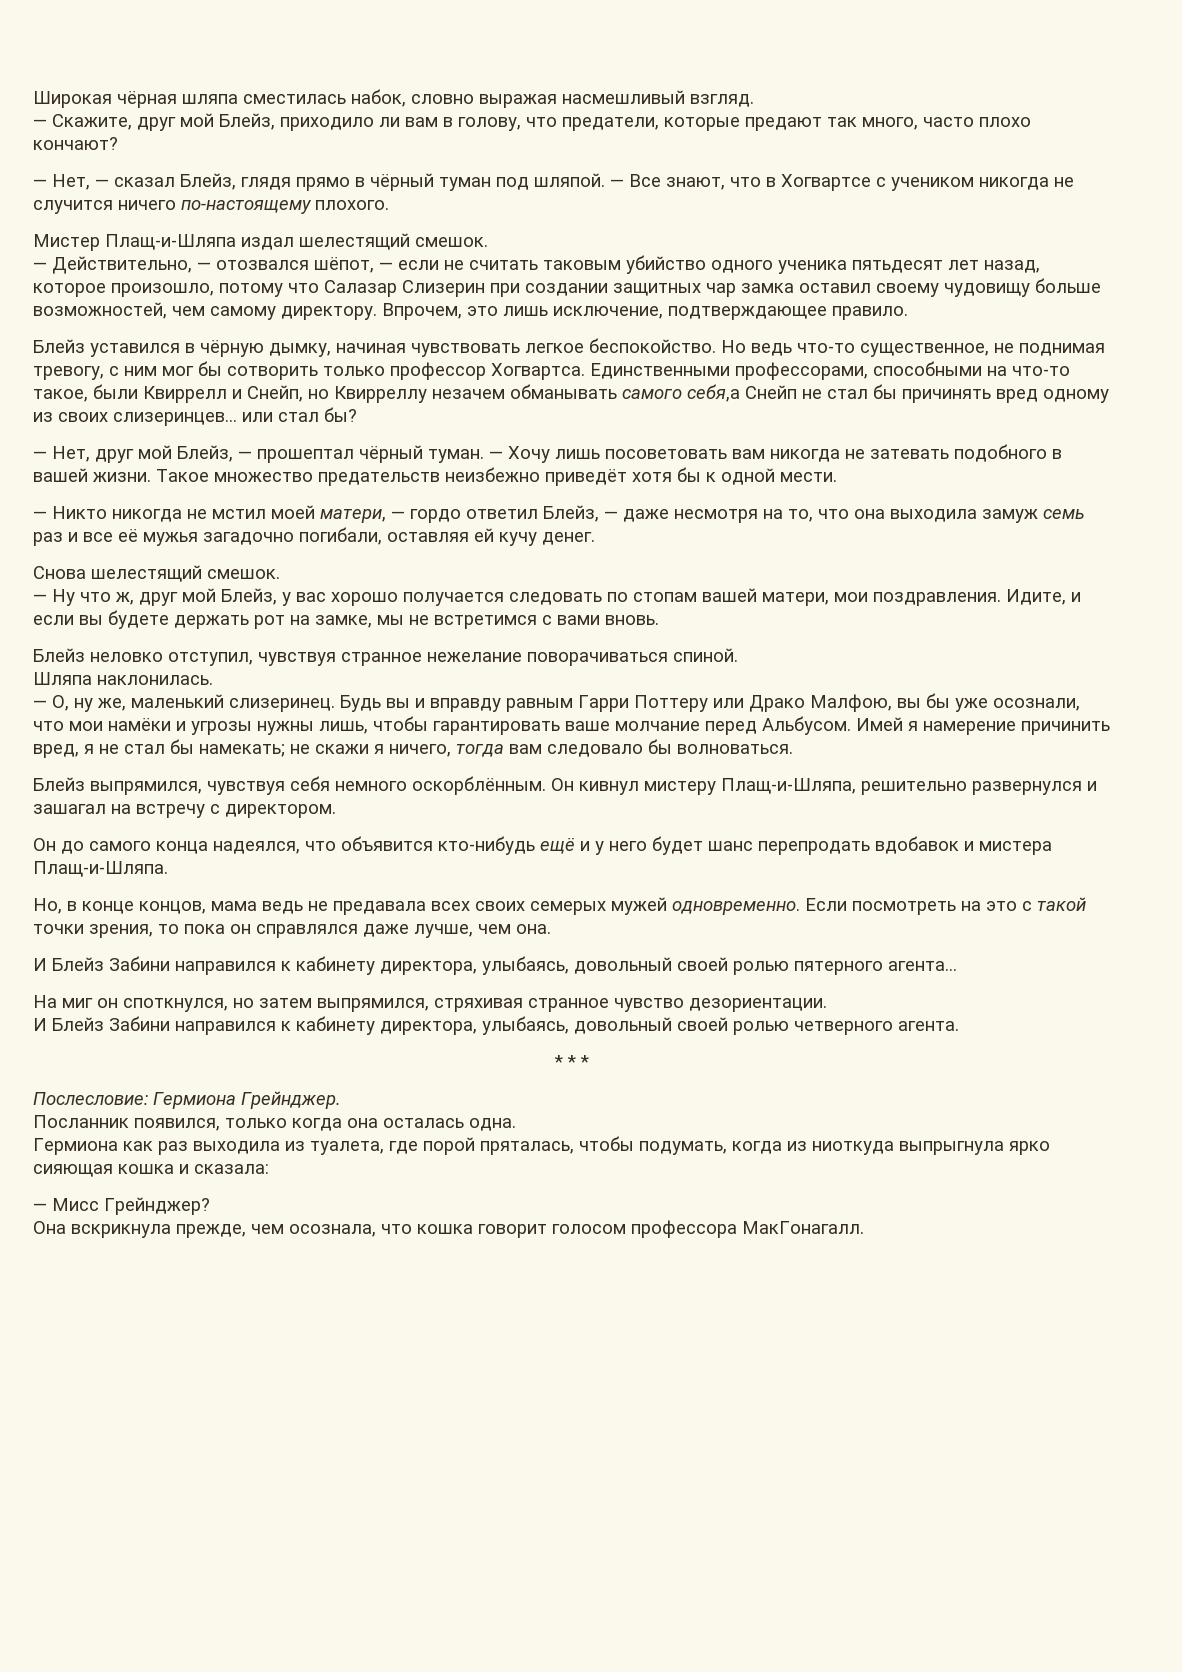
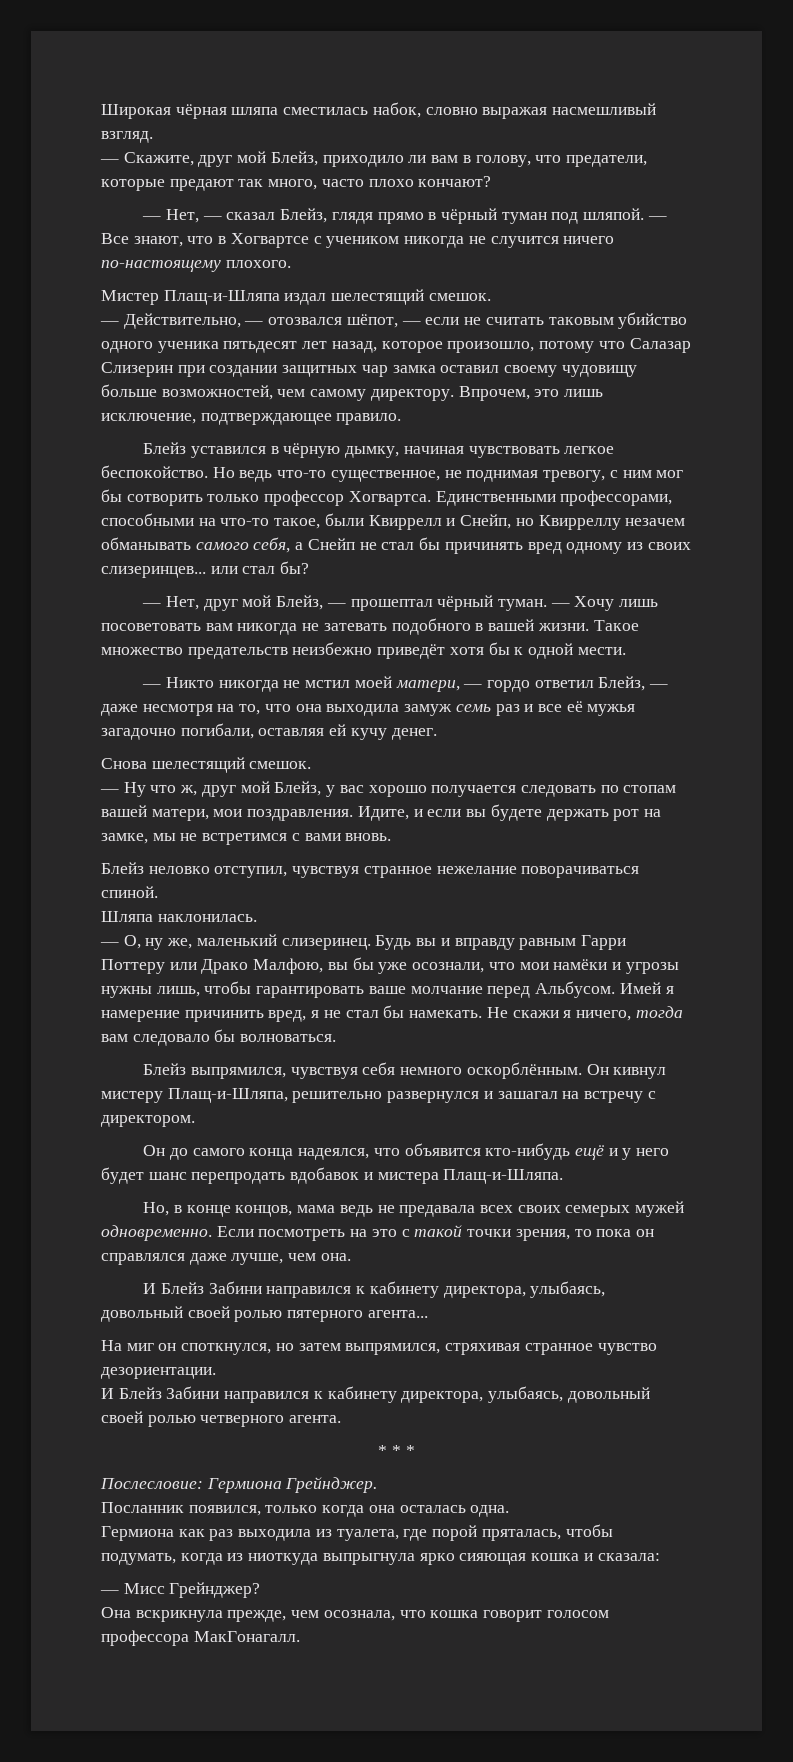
- Единственными профессорами, способными на что-то такое, были Квиррелл и Снейп, но Квирреллу незачем обманывать самого себя,а Снейп не стал бы причинять вред одному из своих слизеринцев... или стал бы?
+ Единственными профессорами, способными на что-то такое, были Квиррелл и Снейп, но Квирреллу незачем обманывать самого себя, а Снейп не стал бы причинять вред одному из своих слизеринцев... или стал бы?
- Имей я намерение причинить вред, я не стал бы намекать; не скажи я ничего, тогда вам следовало бы волноваться.
+ Имей я намерение причинить вред, я не стал бы намекать. Не скажи я ничего, тогда вам следовало бы волноваться.

